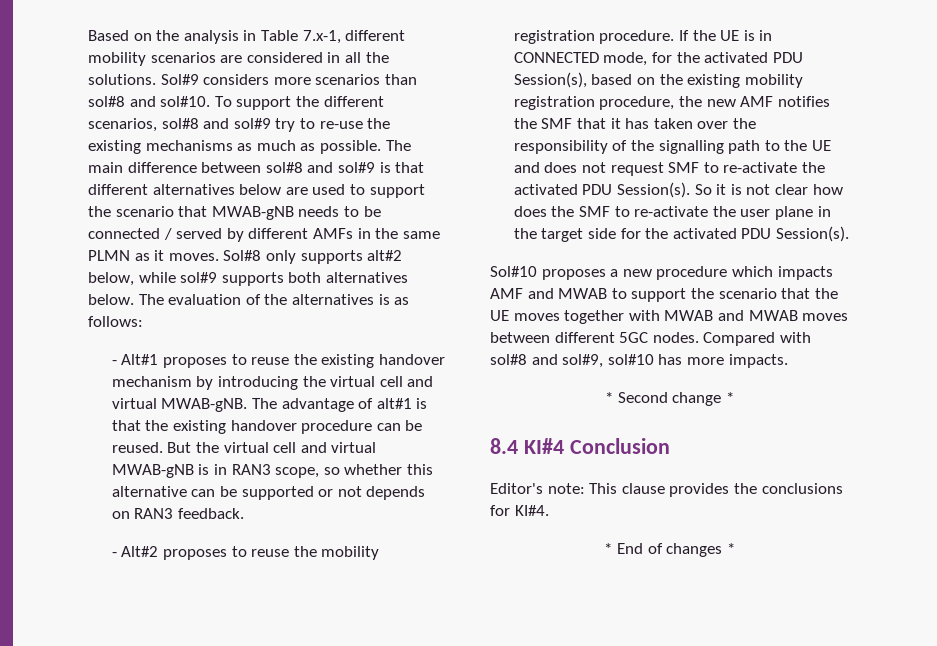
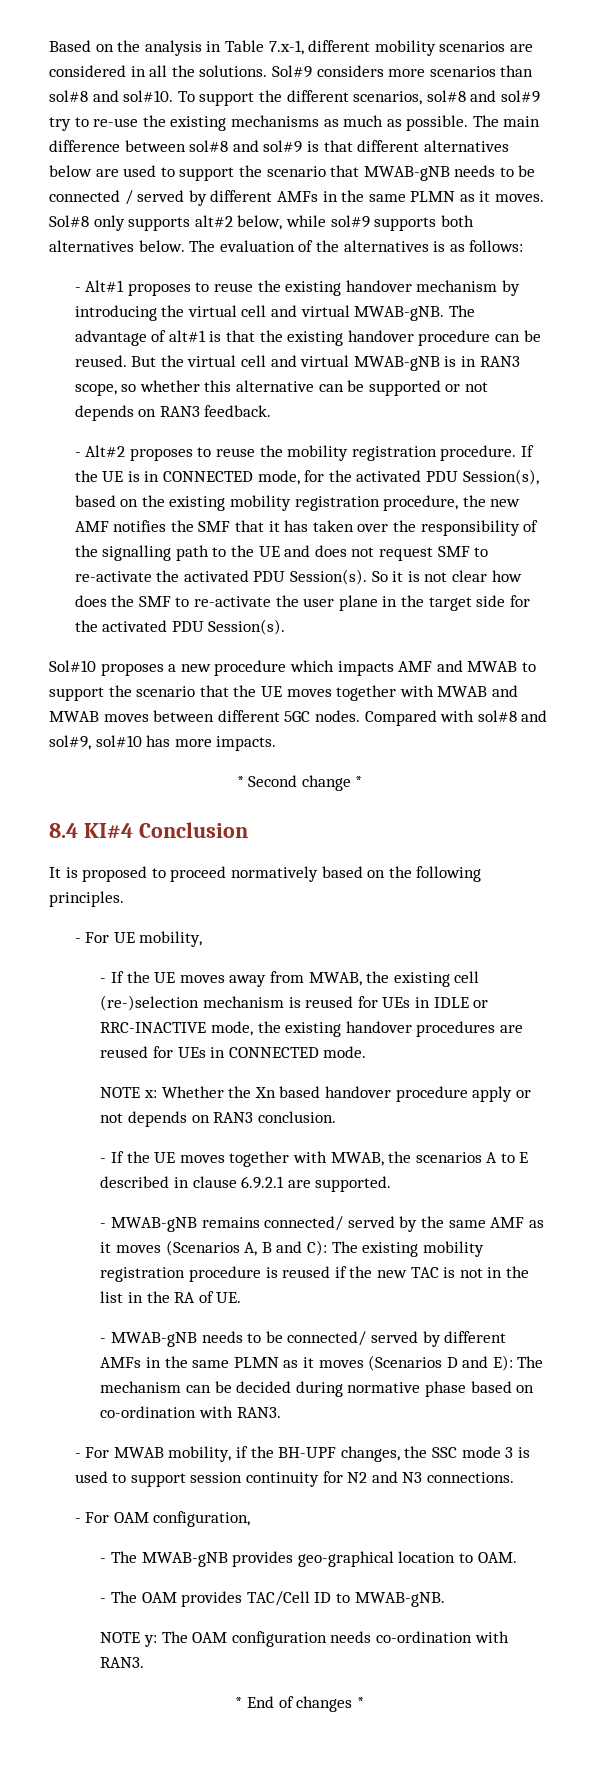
- Editor's note: This clause provides the conclusions for KI#4.
+ It is proposed to proceed normatively based on the following principles.
+ - For UE mobility,
+ - If the UE moves away from MWAB, the existing cell (re-)selection mechanism is reused for UEs in IDLE or RRC-INACTIVE mode, the existing handover procedures are reused for UEs in CONNECTED mode.
+ NOTE x: Whether the Xn based handover procedure apply or not depends on RAN3 conclusion.
+ - If the UE moves together with MWAB, the scenarios A to E described in clause 6.9.2.1 are supported.
+ - MWAB-gNB remains connected/ served by the same AMF as it moves (Scenarios A, B and C): The existing mobility registration procedure is reused if the new TAC is not in the list in the RA of UE.
+ - MWAB-gNB needs to be connected/ served by different AMFs in the same PLMN as it moves (Scenarios D and E): The mechanism can be decided during normative phase based on co-ordination with RAN3.
+ - For MWAB mobility, if the BH-UPF changes, the SSC mode 3 is used to support session continuity for N2 and N3 connections.
+ - For OAM configuration,
+ - The MWAB-gNB provides geo-graphical location to OAM.
+ - The OAM provides TAC/Cell ID to MWAB-gNB.
+ NOTE y: The OAM configuration needs co-ordination with RAN3.

